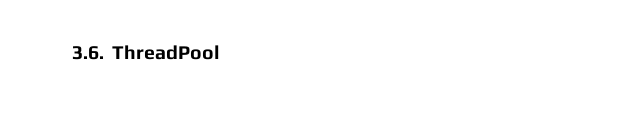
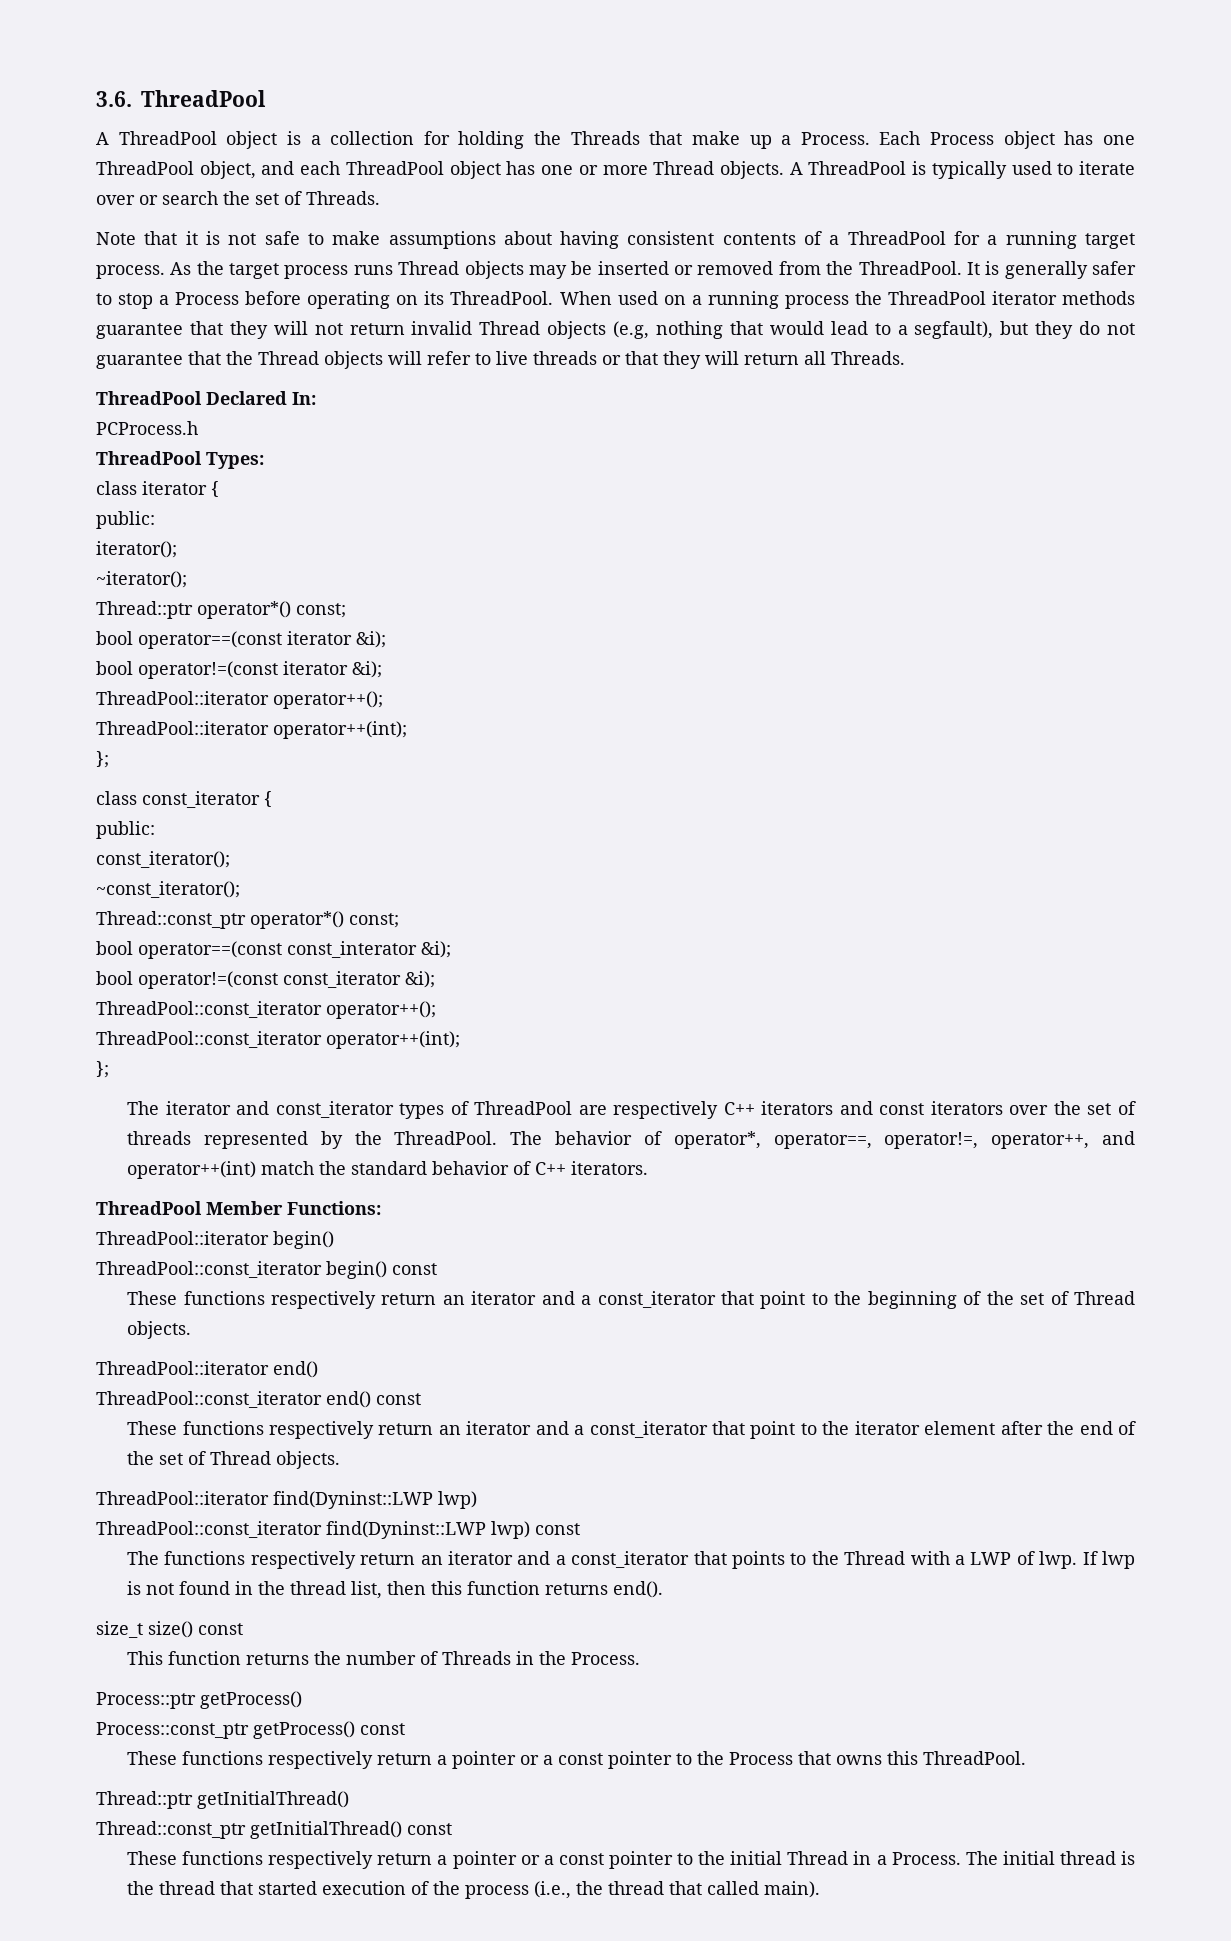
+ A ThreadPool object is a collection for holding the Threads that make up a Process. Each Process object has one ThreadPool object, and each ThreadPool object has one or more Thread objects. A ThreadPool is typically used to iterate over or search the set of Threads.
+ Note that it is not safe to make assumptions about having consistent contents of a ThreadPool for a running target process. As the target process runs Thread objects may be inserted or removed from the ThreadPool. It is generally safer to stop a Process before operating on its ThreadPool. When used on a running process the ThreadPool iterator methods guarantee that they will not return invalid Thread objects (e.g, nothing that would lead to a segfault), but they do not guarantee that the Thread objects will refer to live threads or that they will return all Threads.
+ ThreadPool Declared In:
+ PCProcess.h
+ ThreadPool Types:
+ class iterator {
+ public:
+ iterator();
+ ~iterator();
+ Thread::ptr operator*() const;
+ bool operator==(const iterator &i);
+ bool operator!=(const iterator &i);
+ ThreadPool::iterator operator++();
+ ThreadPool::iterator operator++(int);
+ };
+ class const_iterator {
+ public:
+ const_iterator();
+ ~const_iterator();
+ Thread::const_ptr operator*() const;
+ bool operator==(const const_interator &i);
+ bool operator!=(const const_iterator &i);
+ ThreadPool::const_iterator operator++();
+ ThreadPool::const_iterator operator++(int);
+ };
+ The iterator and const_iterator types of ThreadPool are respectively C++ iterators and const iterators over the set of threads represented by the ThreadPool. The behavior of operator*, operator==, operator!=, operator++, and operator++(int) match the standard behavior of C++ iterators.
+ ThreadPool Member Functions:
+ ThreadPool::iterator begin()
+ ThreadPool::const_iterator begin() const
+ These functions respectively return an iterator and a const_iterator that point to the beginning of the set of Thread objects.
+ ThreadPool::iterator end()
+ ThreadPool::const_iterator end() const
+ These functions respectively return an iterator and a const_iterator that point to the iterator element after the end of the set of Thread objects.
+ ThreadPool::iterator find(Dyninst::LWP lwp)
+ ThreadPool::const_iterator find(Dyninst::LWP lwp) const
+ The functions respectively return an iterator and a const_iterator that points to the Thread with a LWP of lwp. If lwp is not found in the thread list, then this function returns end().
+ size_t size() const
+ This function returns the number of Threads in the Process.
+ Process::ptr getProcess()
+ Process::const_ptr getProcess() const
+ These functions respectively return a pointer or a const pointer to the Process that owns this ThreadPool.
+ Thread::ptr getInitialThread()
+ Thread::const_ptr getInitialThread() const
+ These functions respectively return a pointer or a const pointer to the initial Thread in a Process. The initial thread is the thread that started execution of the process (i.e., the thread that called main).

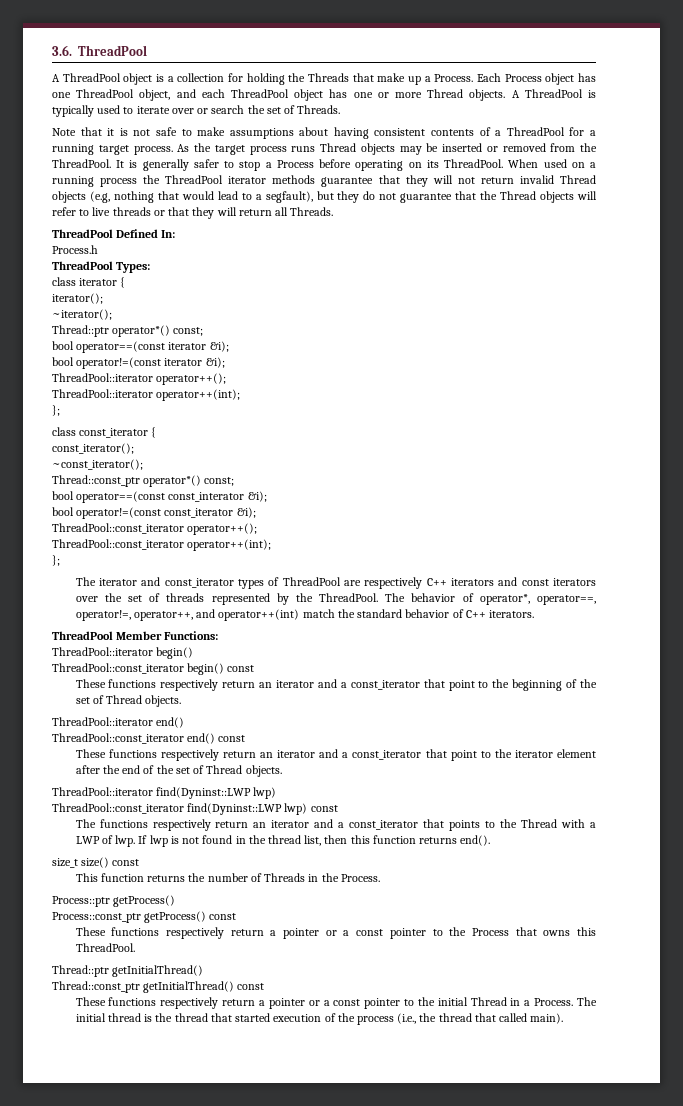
- ThreadPool Declared In:
+ ThreadPool Defined In:
- PCProcess.h
+ Process.h
  class iterator {
- public:
  class const_iterator {
- public:

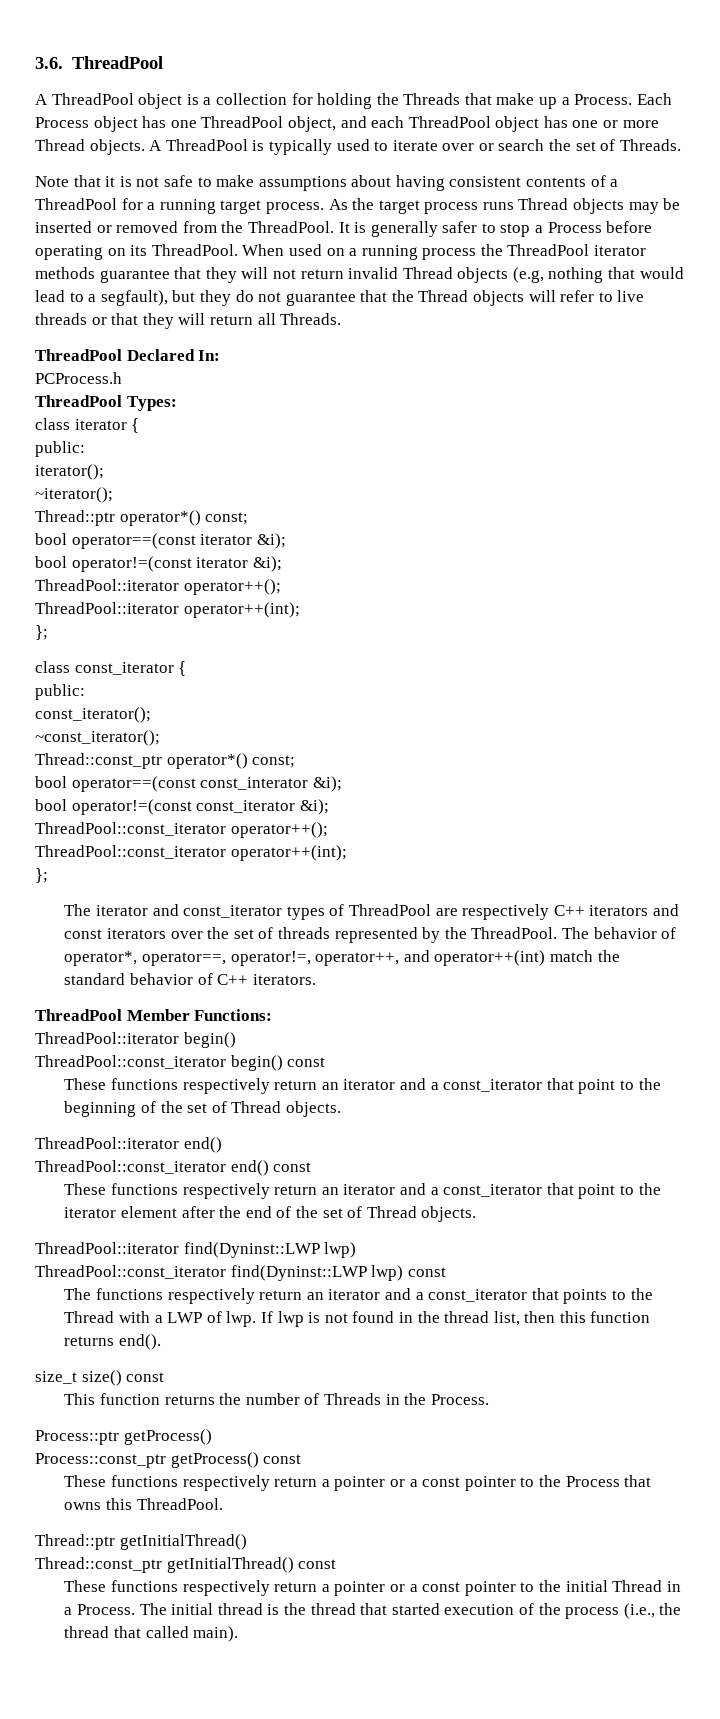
- ThreadPool Defined In:
+ ThreadPool Declared In:
- Process.h
+ PCProcess.h
  class iterator {
+ public:
  class const_iterator {
+ public:

